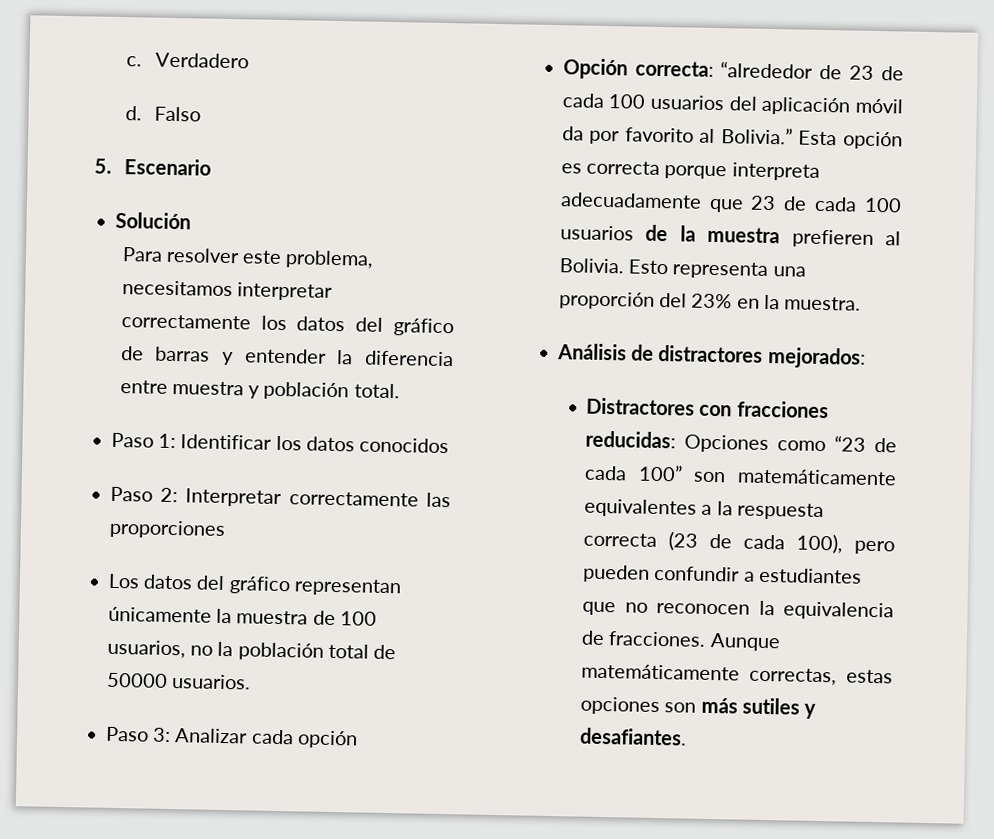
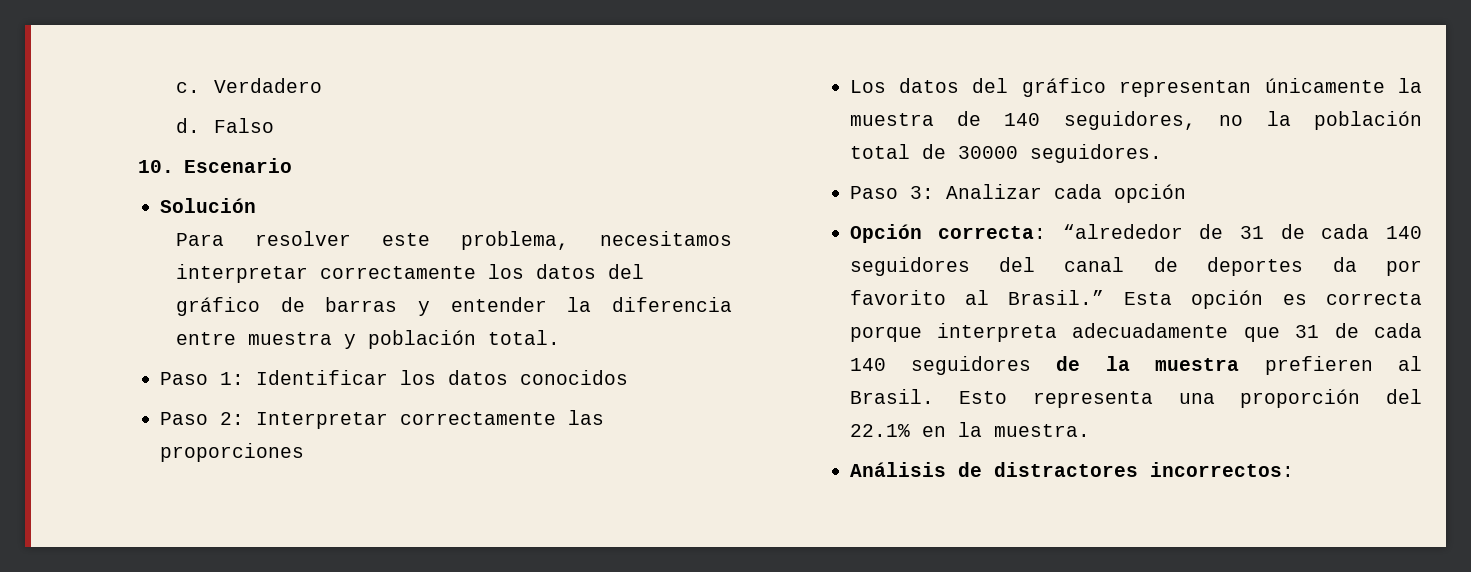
- 5. Escenario
+ 10. Escenario
- Los datos del gráfico representan únicamente la muestra de 100 usuarios, no la población total de 50000 usuarios.
+ Los datos del gráfico representan únicamente la muestra de 140 seguidores, no la población total de 30000 seguidores.
- Opción correcta: “alrededor de 23 de cada 100 usuarios del aplicación móvil da por favorito al Bolivia.”
+ Opción correcta: “alrededor de 31 de cada 140 seguidores del canal de deportes da por favorito al Brasil.”
- Esta opción es correcta porque interpreta adecuadamente que 23 de cada 100 usuarios de la muestra prefieren al Bolivia.
+ Esta opción es correcta porque interpreta adecuadamente que 31 de cada 140 seguidores de la muestra prefieren al Brasil.
- Esto representa una proporción del 23% en la muestra.
+ Esto representa una proporción del 22.1% en la muestra.
- Análisis de distractores mejorados:
- Distractores con fracciones reducidas: Opciones como “23 de cada 100” son matemáticamente equivalentes a la respuesta correcta (23 de cada 100), pero pueden confundir a estudiantes que no reconocen la equivalencia de fracciones. Aunque matemáticamente correctas, estas opciones son más sutiles y desafiantes.
+ Análisis de distractores incorrectos:

